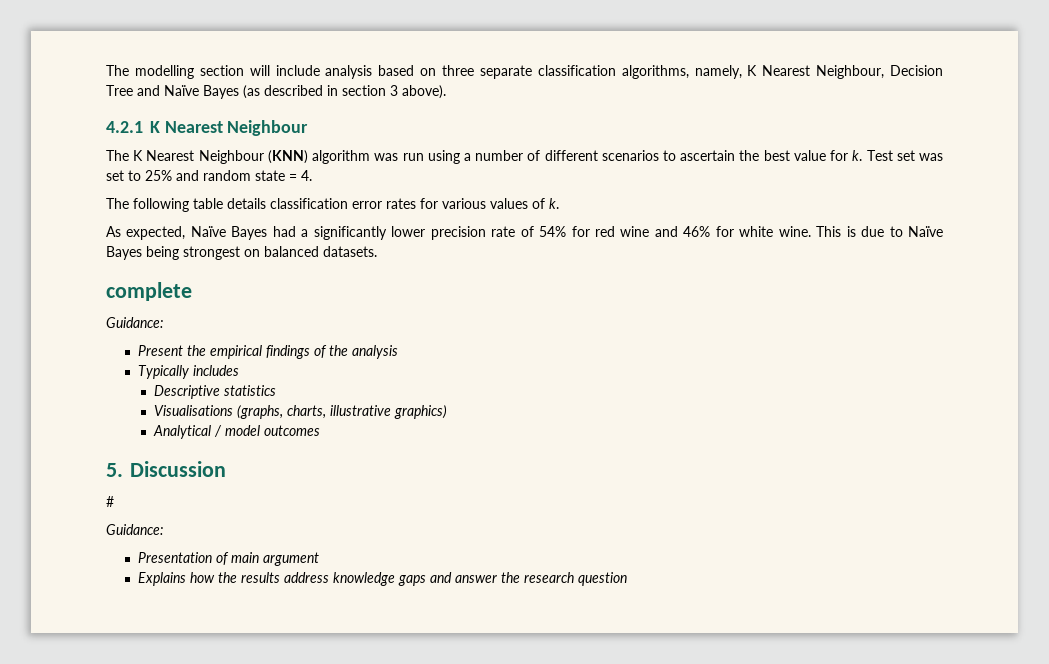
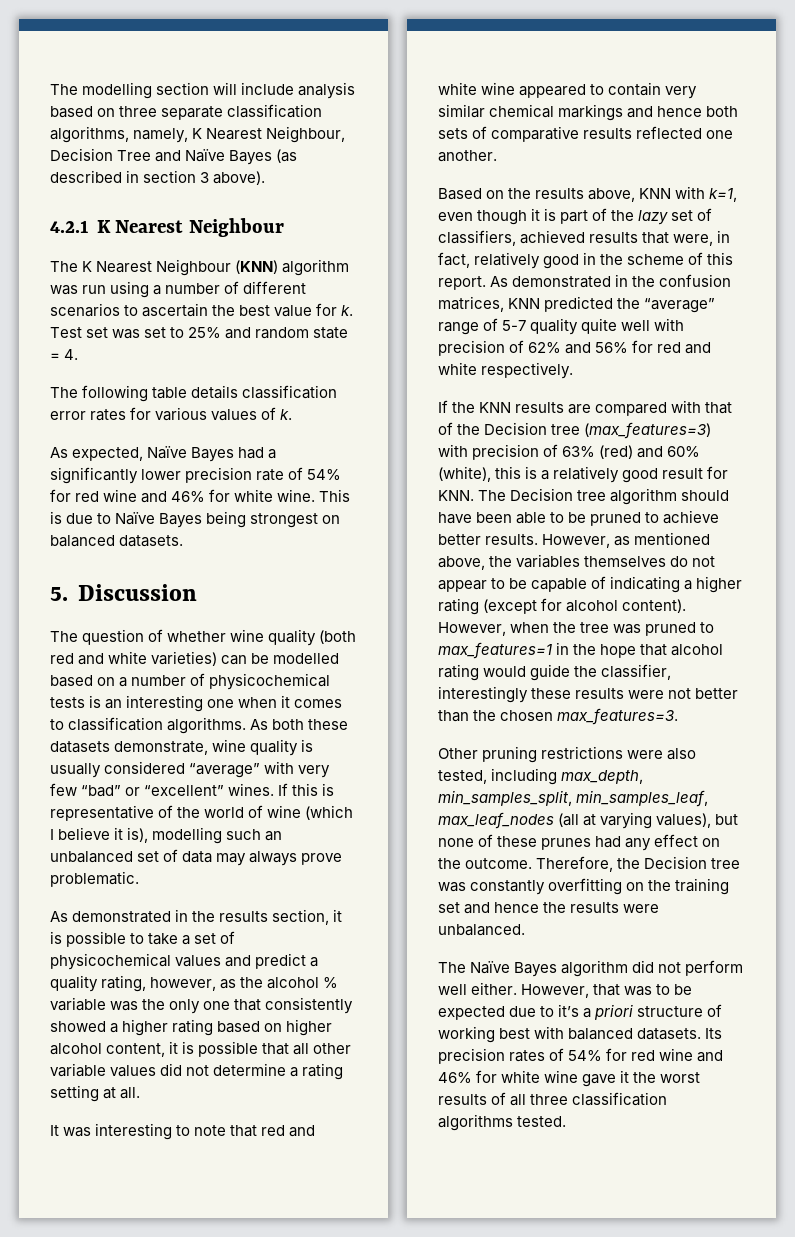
- complete
- Guidance:
- Present the empirical findings of the analysis
- Typically includes
- Descriptive statistics
- Visualisations (graphs, charts, illustrative graphics)
- Analytical / model outcomes
  5. Discussion
- #
- Guidance:
- Presentation of main argument
- Explains how the results address knowledge gaps and answer the research question
+ The question of whether wine quality (both red and white varieties) can be modelled based on a number of physicochemical tests is an interesting one when it comes to classification algorithms. As both these datasets demonstrate, wine quality is usually considered “average” with very few “bad” or “excellent” wines. If this is representative of the world of wine (which I believe it is), modelling such an unbalanced set of data may always prove problematic.
+ As demonstrated in the results section, it is possible to take a set of physicochemical values and predict a quality rating, however, as the alcohol % variable was the only one that consistently showed a higher rating based on higher alcohol content, it is possible that all other variable values did not determine a rating setting at all.
+ It was interesting to note that red and white wine appeared to contain very similar chemical markings and hence both sets of comparative results reflected one another.
+ Based on the results above, KNN with k=1, even though it is part of the lazy set of classifiers, achieved results that were, in fact, relatively good in the scheme of this report. As demonstrated in the confusion matrices, KNN predicted the “average” range of 5-7 quality quite well with precision of 62% and 56% for red and white respectively.
+ If the KNN results are compared with that of the Decision tree (max_features=3) with precision of 63% (red) and 60% (white), this is a relatively good result for KNN. The Decision tree algorithm should have been able to be pruned to achieve better results. However, as mentioned above, the variables themselves do not appear to be capable of indicating a higher rating (except for alcohol content). However, when the tree was pruned to max_features=1 in the hope that alcohol rating would guide the classifier, interestingly these results were not better than the chosen max_features=3.
+ Other pruning restrictions were also tested, including max_depth, min_samples_split, min_samples_leaf, max_leaf_nodes (all at varying values), but none of these prunes had any effect on the outcome. Therefore, the Decision tree was constantly overfitting on the training set and hence the results were unbalanced.
+ The Naïve Bayes algorithm did not perform well either. However, that was to be expected due to it’s a priori structure of working best with balanced datasets. Its precision rates of 54% for red wine and 46% for white wine gave it the worst results of all three classification algorithms tested.

